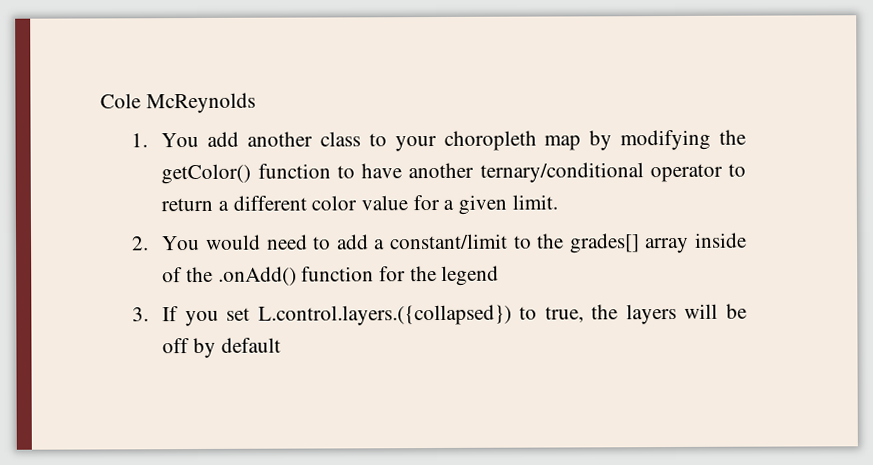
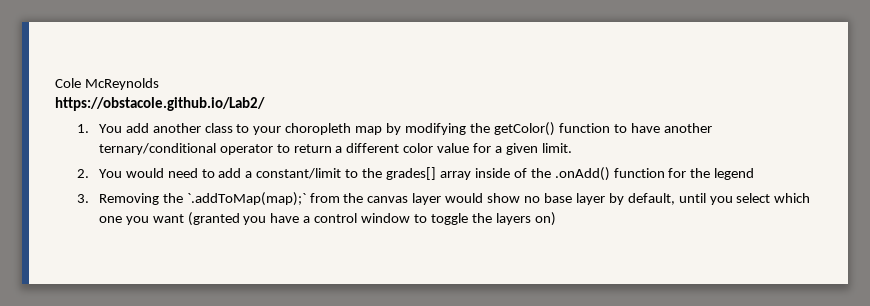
+ https://obstacole.github.io/Lab2/
- 3. If you set L.control.layers.({collapsed}) to true, the layers will be off by default
+ 3. Removing the `.addToMap(map);` from the canvas layer would show no base layer by default, until you select which one you want (granted you have a control window to toggle the layers on)

